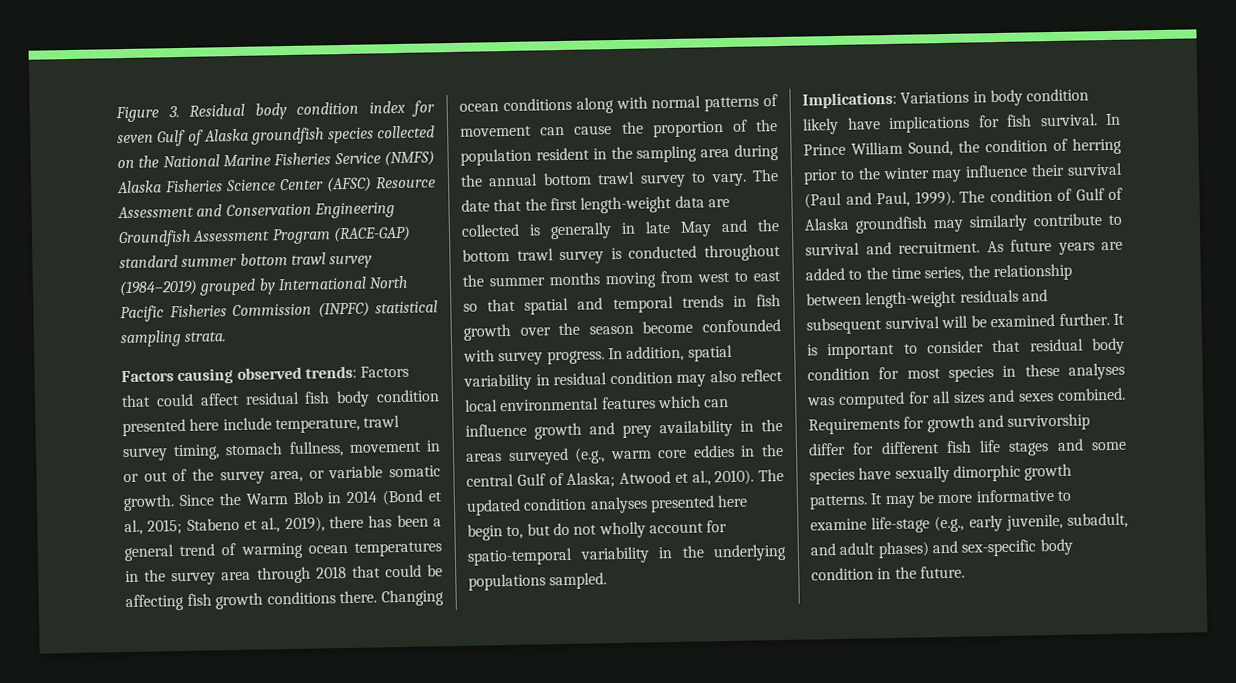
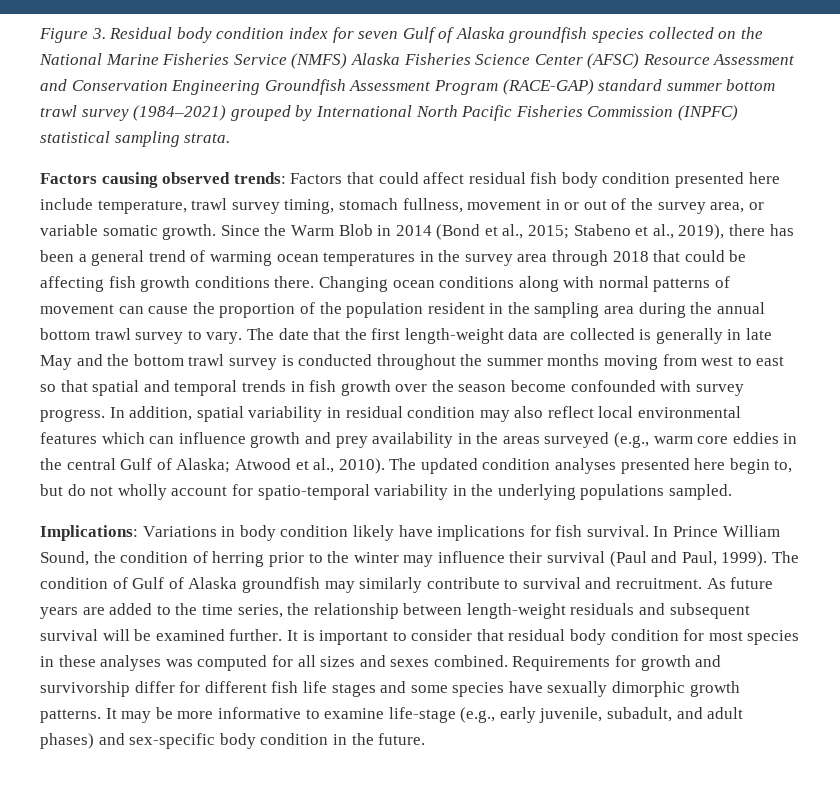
- Figure 3. Residual body condition index for seven Gulf of Alaska groundfish species collected on the National Marine Fisheries Service (NMFS) Alaska Fisheries Science Center (AFSC) Resource Assessment and Conservation Engineering Groundfish Assessment Program (RACE-GAP) standard summer bottom trawl survey (1984–2019) grouped by International North Pacific Fisheries Commission (INPFC) statistical sampling strata.
+ Figure 3. Residual body condition index for seven Gulf of Alaska groundfish species collected on the National Marine Fisheries Service (NMFS) Alaska Fisheries Science Center (AFSC) Resource Assessment and Conservation Engineering Groundfish Assessment Program (RACE-GAP) standard summer bottom trawl survey (1984–2021) grouped by International North Pacific Fisheries Commission (INPFC) statistical sampling strata.

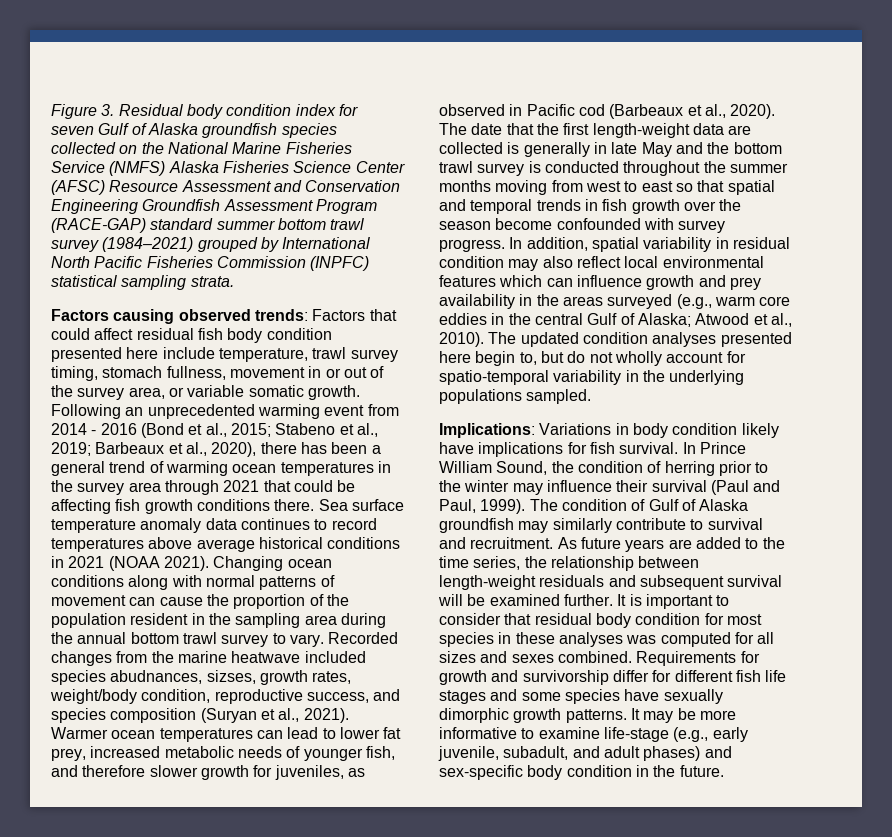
- Since the Warm Blob in 2014 (Bond et al., 2015; Stabeno et al., 2019), there has been a general trend of warming ocean temperatures in the survey area through 2018 that could be affecting fish growth conditions there.
+ Following an unprecedented warming event from 2014 - 2016 (Bond et al., 2015; Stabeno et al., 2019; Barbeaux et al., 2020), there has been a general trend of warming ocean temperatures in the survey area through 2021 that could be affecting fish growth conditions there.
+ Sea surface temperature anomaly data continues to record temperatures above average historical conditions in 2021 (NOAA 2021).
+ Recorded changes from the marine heatwave included species abudnances, sizses, growth rates, weight/body condition, reproductive success, and species composition (Suryan et al., 2021). Warmer ocean temperatures can lead to lower fat prey, increased metabolic needs of younger fish, and therefore slower growth for juveniles, as observed in Pacific cod (Barbeaux et al., 2020).

